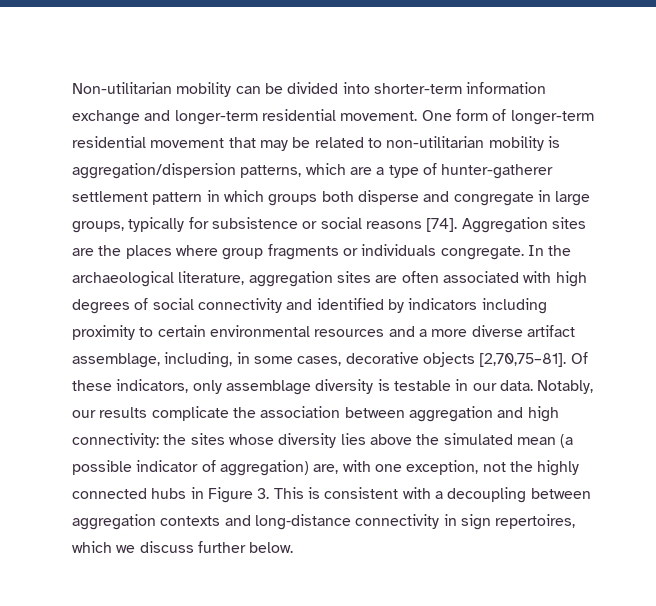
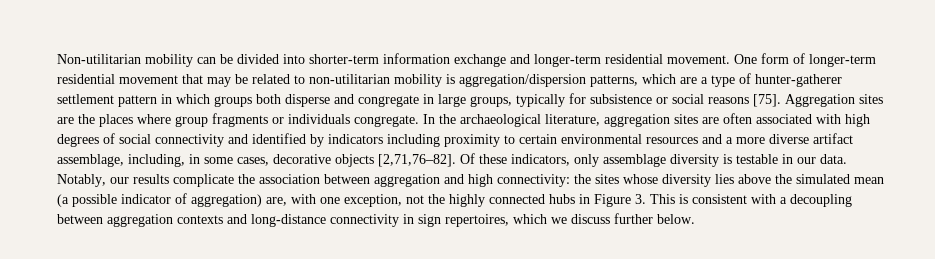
- One form of longer-term residential movement that may be related to non-utilitarian mobility is aggregation/dispersion patterns, which are a type of hunter-gatherer settlement pattern in which groups both disperse and congregate in large groups, typically for subsistence or social reasons [74].
+ One form of longer-term residential movement that may be related to non-utilitarian mobility is aggregation/dispersion patterns, which are a type of hunter-gatherer settlement pattern in which groups both disperse and congregate in large groups, typically for subsistence or social reasons [75].
- In the archaeological literature, aggregation sites are often associated with high degrees of social connectivity and identified by indicators including proximity to certain environmental resources and a more diverse artifact assemblage, including, in some cases, decorative objects [2,70,75–81].
+ In the archaeological literature, aggregation sites are often associated with high degrees of social connectivity and identified by indicators including proximity to certain environmental resources and a more diverse artifact assemblage, including, in some cases, decorative objects [2,71,76–82].

